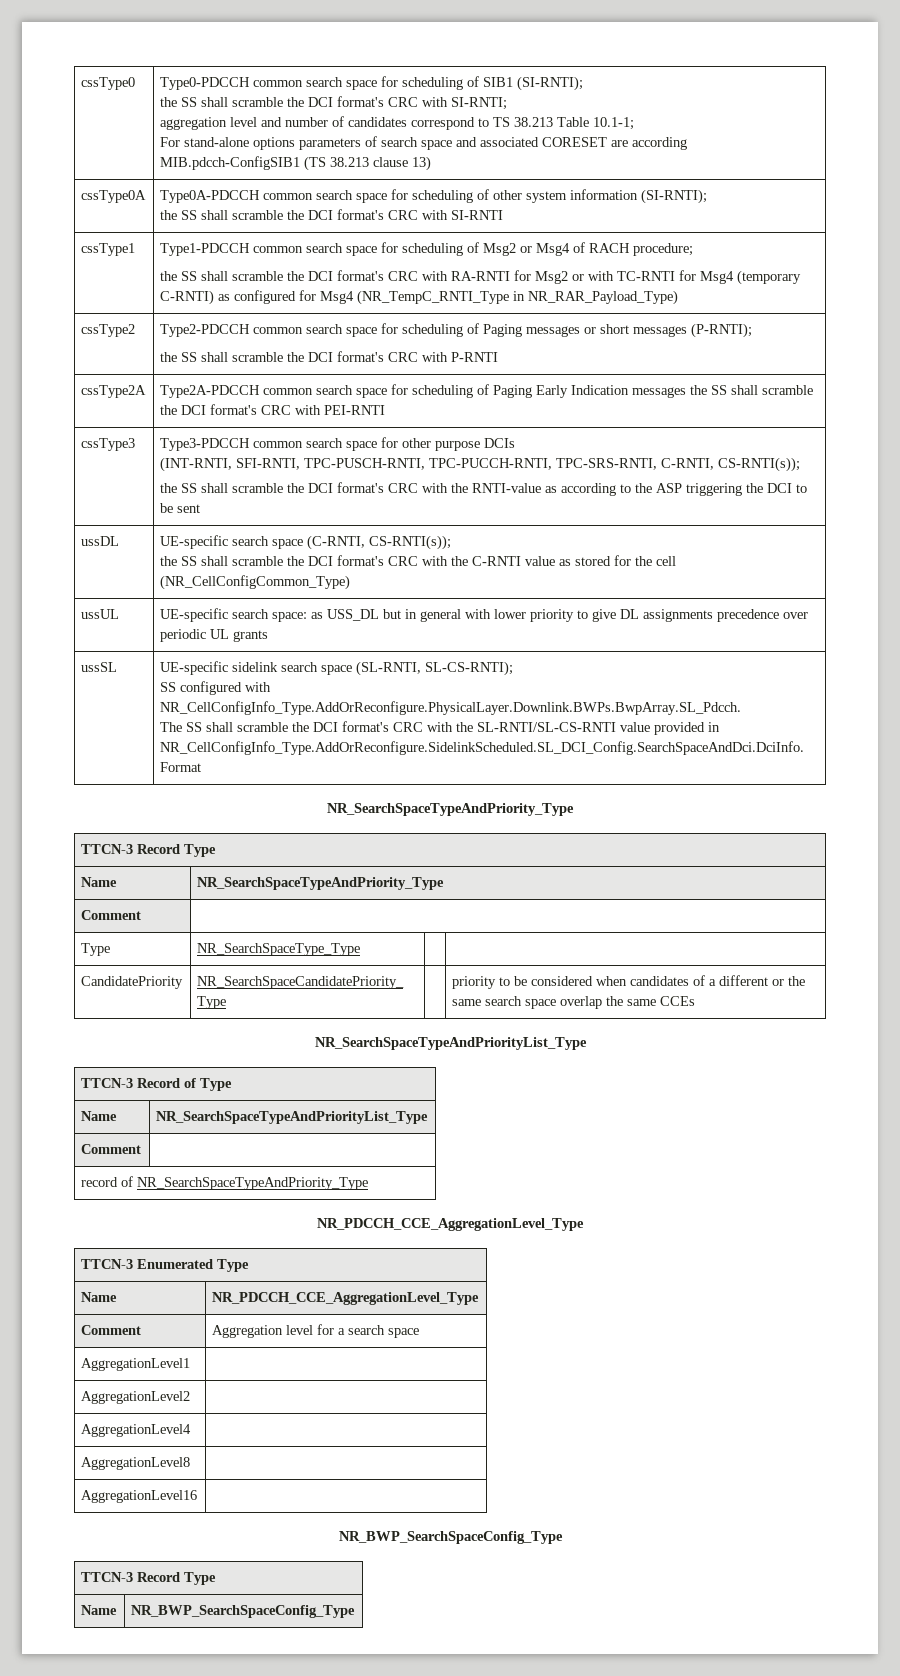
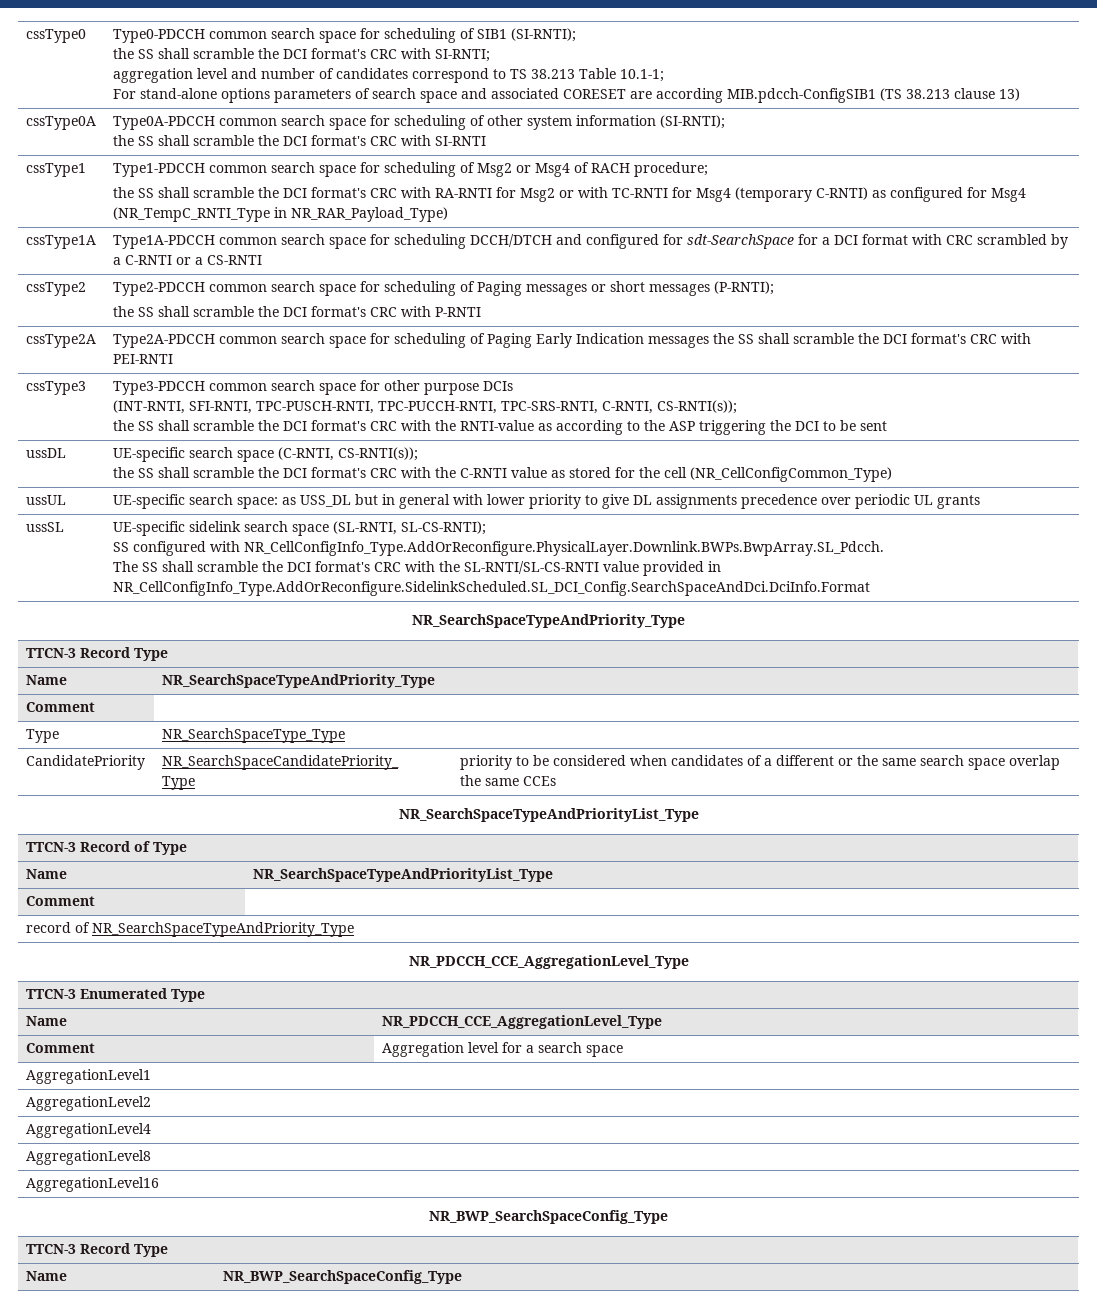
+ cssType1A | Type1A-PDCCH common search space for scheduling DCCH/DTCH and configured for sdt-SearchSpace for a DCI format with CRC scrambled by a C-RNTI or a CS-RNTI

